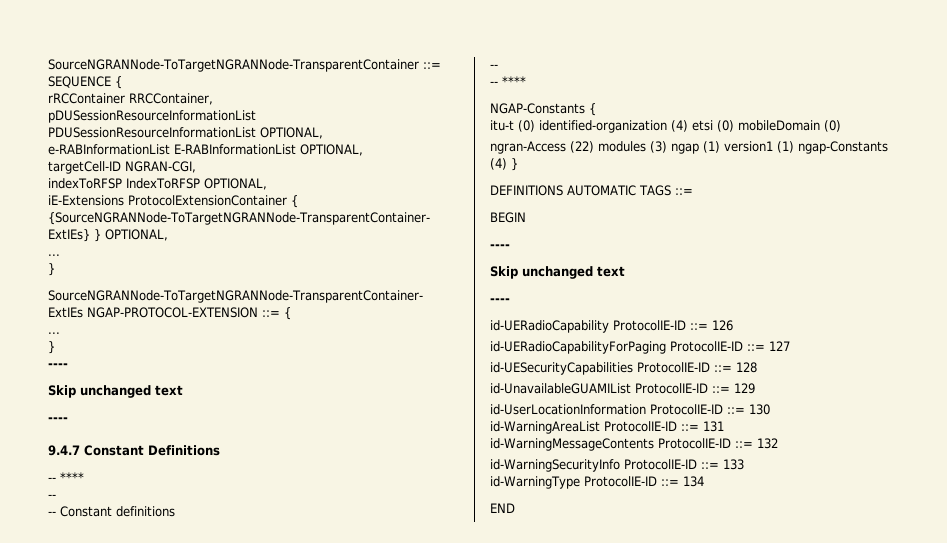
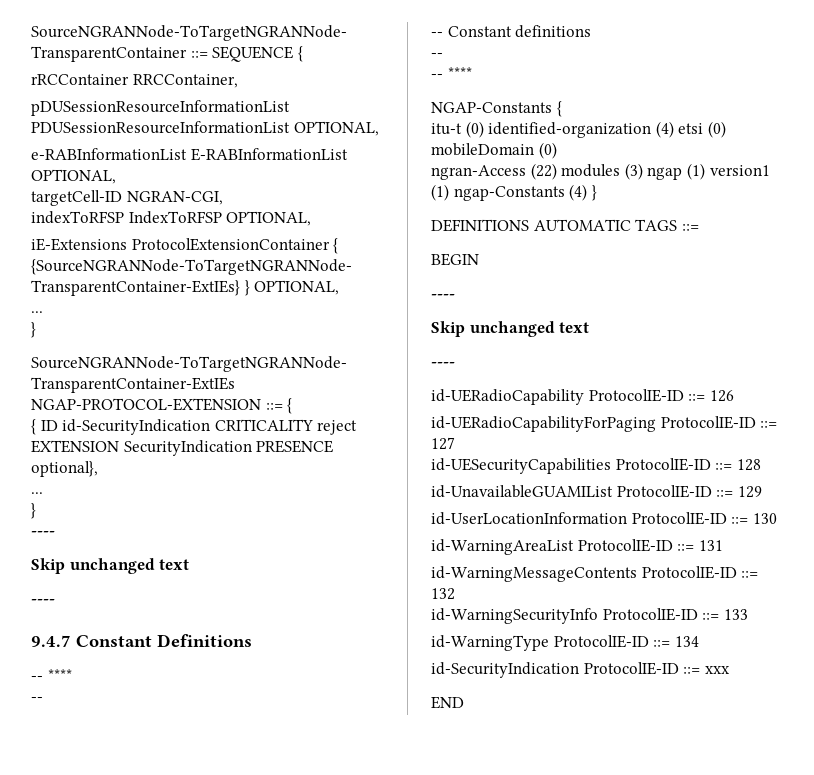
+ { ID id-SecurityIndication CRITICALITY reject EXTENSION SecurityIndication PRESENCE optional},
+ id-SecurityIndication ProtocolIE-ID ::= xxx

